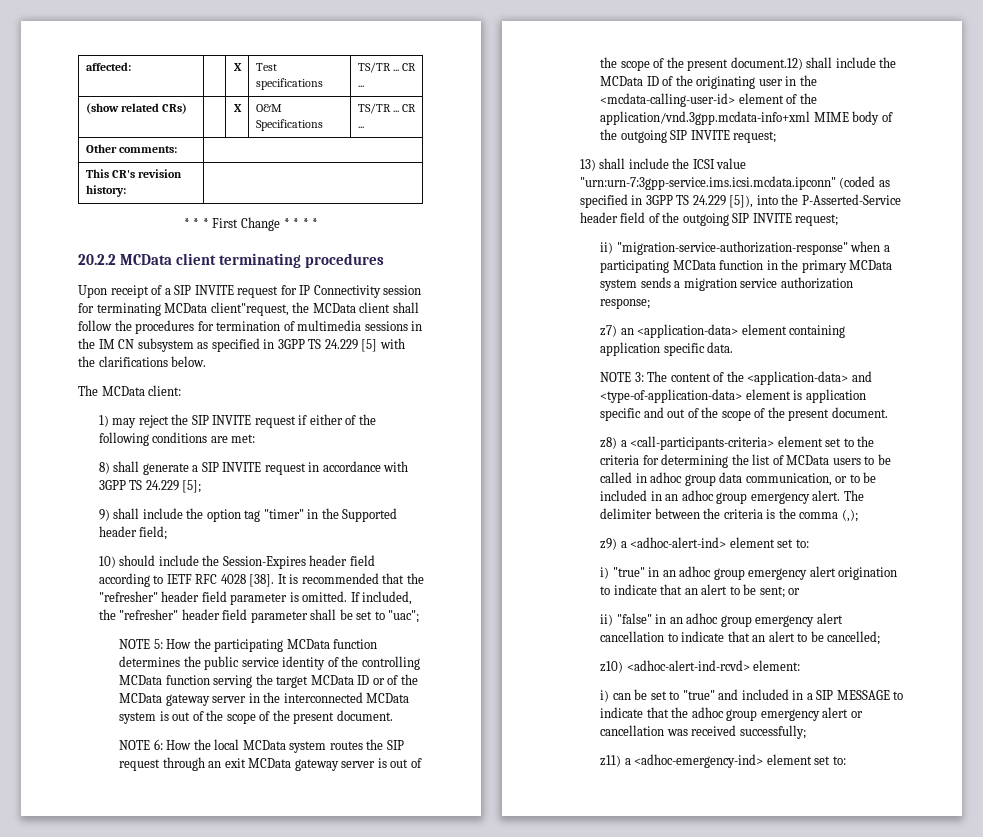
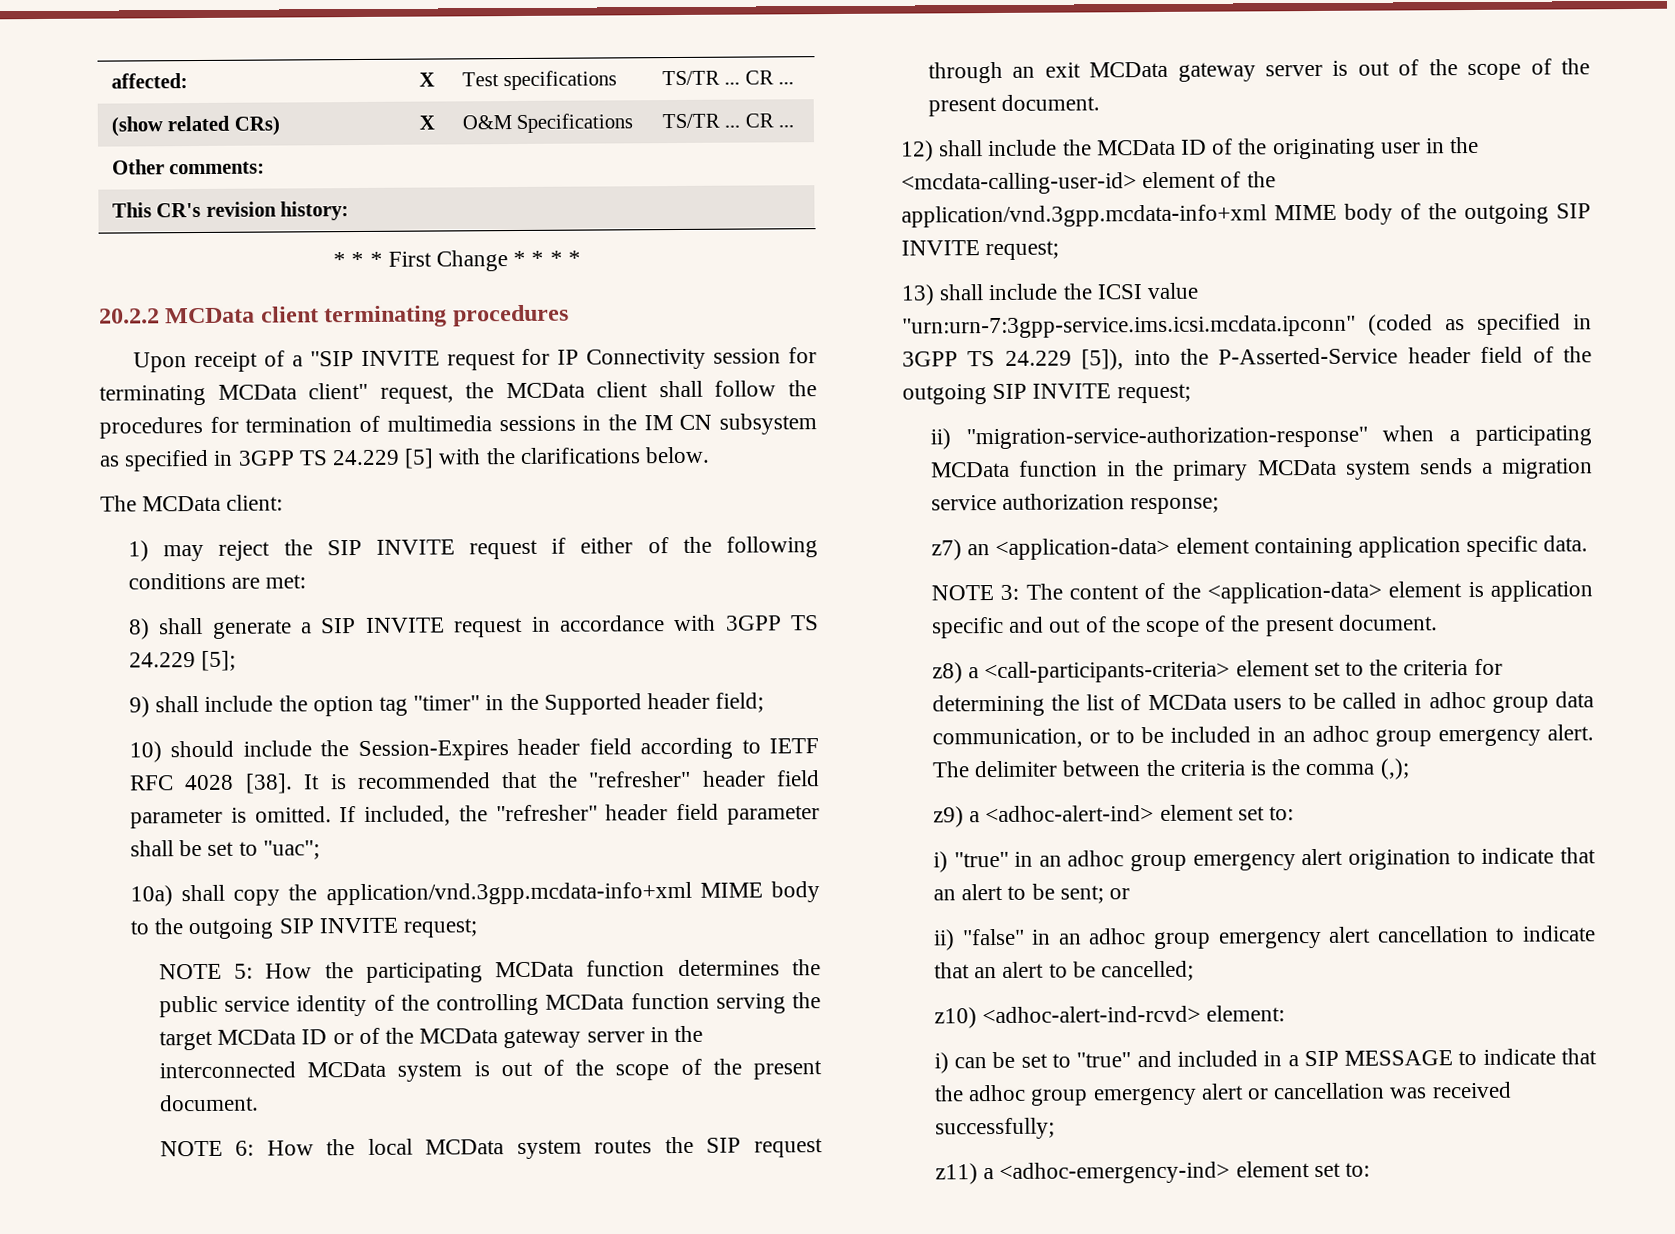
- Upon receipt of a SIP INVITE request for IP Connectivity session for terminating MCData client"request, the MCData client shall follow the procedures for termination of multimedia sessions in the IM CN subsystem as specified in 3GPP TS 24.229 [5] with the clarifications below.
+ Upon receipt of a "SIP INVITE request for IP Connectivity session for terminating MCData client" request, the MCData client shall follow the procedures for termination of multimedia sessions in the IM CN subsystem as specified in 3GPP TS 24.229 [5] with the clarifications below.
+ 10a) shall copy the application/vnd.3gpp.mcdata-info+xml MIME body to the outgoing SIP INVITE request;
- NOTE 6: How the local MCData system routes the SIP request through an exit MCData gateway server is out of the scope of the present document.12) shall include the MCData ID of the originating user in the <mcdata-calling-user-id> element of the application/vnd.3gpp.mcdata-info+xml MIME body of the outgoing SIP INVITE request;
+ NOTE 6: How the local MCData system routes the SIP request through an exit MCData gateway server is out of the scope of the present document.
+ 12) shall include the MCData ID of the originating user in the <mcdata-calling-user-id> element of the application/vnd.3gpp.mcdata-info+xml MIME body of the outgoing SIP INVITE request;
- NOTE 3: The content of the <application-data> and <type-of-application-data> element is application specific and out of the scope of the present document.
+ NOTE 3: The content of the <application-data> element is application specific and out of the scope of the present document.

